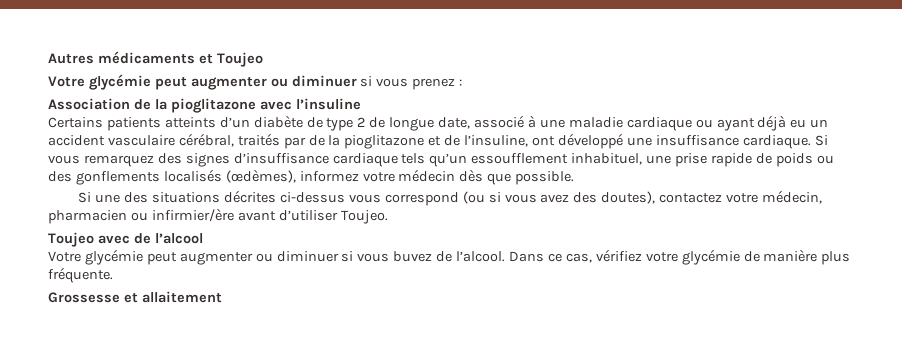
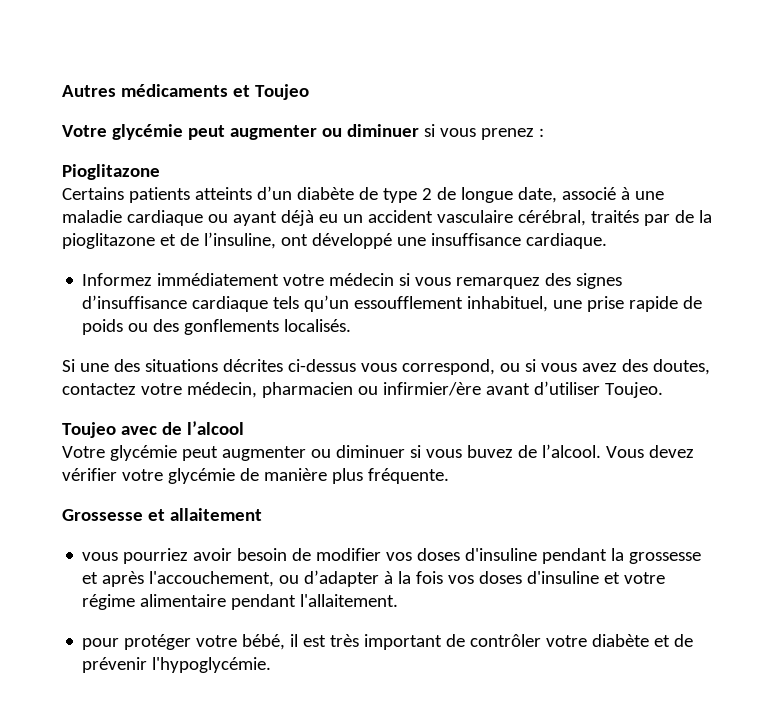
- Association de la pioglitazone avec l’insuline
+ Pioglitazone
- Certains patients atteints d’un diabète de type 2 de longue date, associé à une maladie cardiaque ou ayant déjà eu un accident vasculaire cérébral, traités par de la pioglitazone et de l’insuline, ont développé une insuffisance cardiaque. Si vous remarquez des signes d’insuffisance cardiaque tels qu’un essoufflement inhabituel, une prise rapide de poids ou des gonflements localisés (œdèmes), informez votre médecin dès que possible.
+ Certains patients atteints d’un diabète de type 2 de longue date, associé à une maladie cardiaque ou ayant déjà eu un accident vasculaire cérébral, traités par de la pioglitazone et de l’insuline, ont développé une insuffisance cardiaque.
+ Informez immédiatement votre médecin si vous remarquez des signes d’insuffisance cardiaque tels qu’un essoufflement inhabituel, une prise rapide de poids ou des gonflements localisés.
- Si une des situations décrites ci-dessus vous correspond (ou si vous avez des doutes), contactez votre médecin, pharmacien ou infirmier/ère avant d’utiliser Toujeo.
+ Si une des situations décrites ci-dessus vous correspond, ou si vous avez des doutes, contactez votre médecin, pharmacien ou infirmier/ère avant d’utiliser Toujeo.
- Dans ce cas, vérifiez votre glycémie de manière plus fréquente.
+ Vous devez vérifier votre glycémie de manière plus fréquente.
+ vous pourriez avoir besoin de modifier vos doses d'insuline pendant la grossesse et après l'accouchement, ou d’adapter à la fois vos doses d'insuline et votre régime alimentaire pendant l'allaitement.
+ pour protéger votre bébé, il est très important de contrôler votre diabète et de prévenir l'hypoglycémie.

